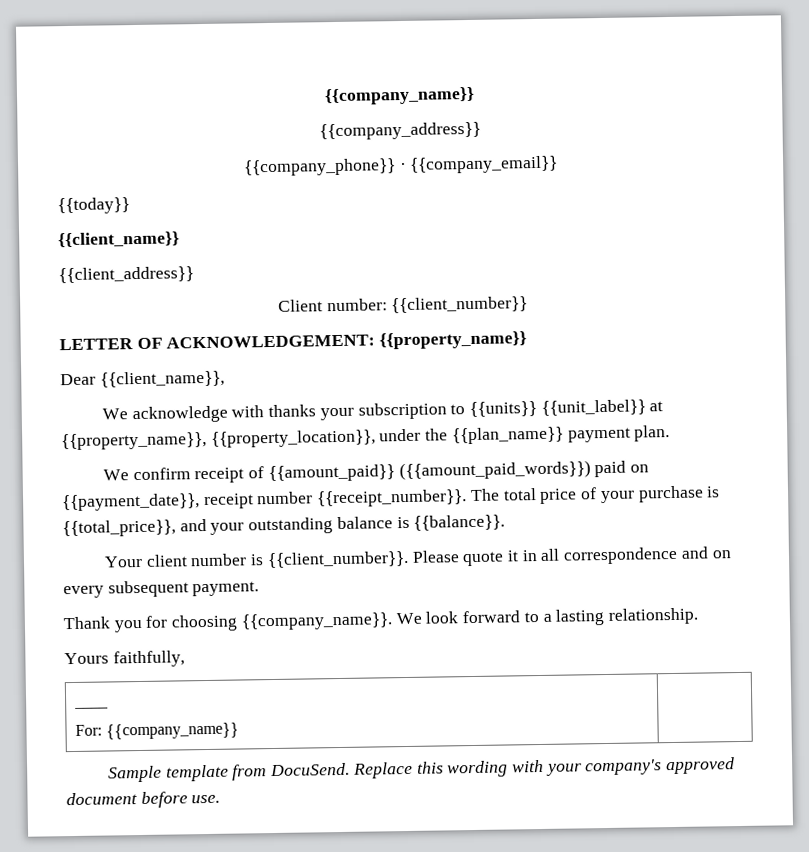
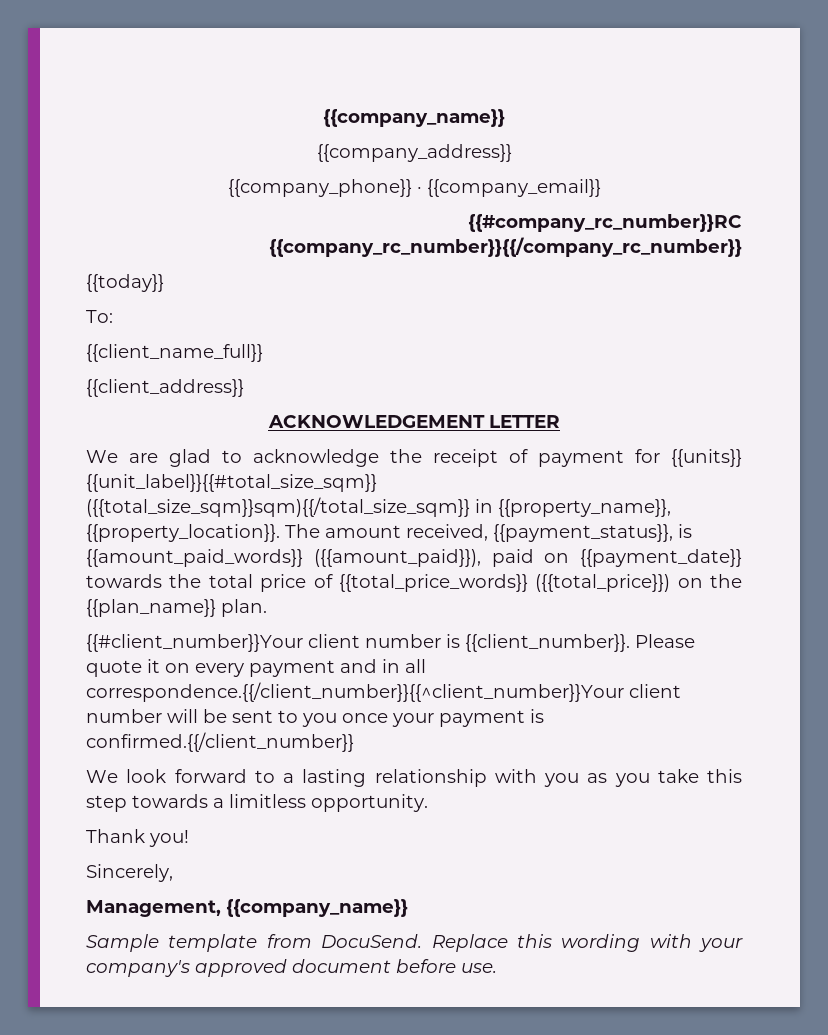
+ {{#company_rc_number}}RC {{company_rc_number}}{{/company_rc_number}}
- {{client_name}}
+ To:
+ {{client_name_full}}
- Client number: {{client_number}}
- LETTER OF ACKNOWLEDGEMENT: {{property_name}}
- Dear {{client_name}},
- We acknowledge with thanks your subscription to {{units}} {{unit_label}} at {{property_name}}, {{property_location}}, under the {{plan_name}} payment plan.
- We confirm receipt of {{amount_paid}} ({{amount_paid_words}}) paid on {{payment_date}}, receipt number {{receipt_number}}. The total price of your purchase is {{total_price}}, and your outstanding balance is {{balance}}.
- Your client number is {{client_number}}.
+ ACKNOWLEDGEMENT LETTER
+ We are glad to acknowledge the receipt of payment for {{units}} {{unit_label}}{{#total_size_sqm}} ({{total_size_sqm}}sqm){{/total_size_sqm}} in {{property_name}}, {{property_location}}. The amount received, {{payment_status}}, is {{amount_paid_words}} ({{amount_paid}}), paid on {{payment_date}} towards the total price of {{total_price_words}} ({{total_price}}) on the {{plan_name}} plan.
+ {{#client_number}}Your client number is {{client_number}}.
- Please quote it in all correspondence and on every subsequent payment.
- Thank you for choosing {{company_name}}. We look forward to a lasting relationship.
- Yours faithfully,
- ____
- For: {{company_name}} |
+ Please quote it on every payment and in all correspondence.{{/client_number}}{{^client_number}}Your client number will be sent to you once your payment is confirmed.{{/client_number}}
+ We look forward to a lasting relationship with you as you take this step towards a limitless opportunity.
+ Thank you!
+ Sincerely,
+ Management, {{company_name}}

